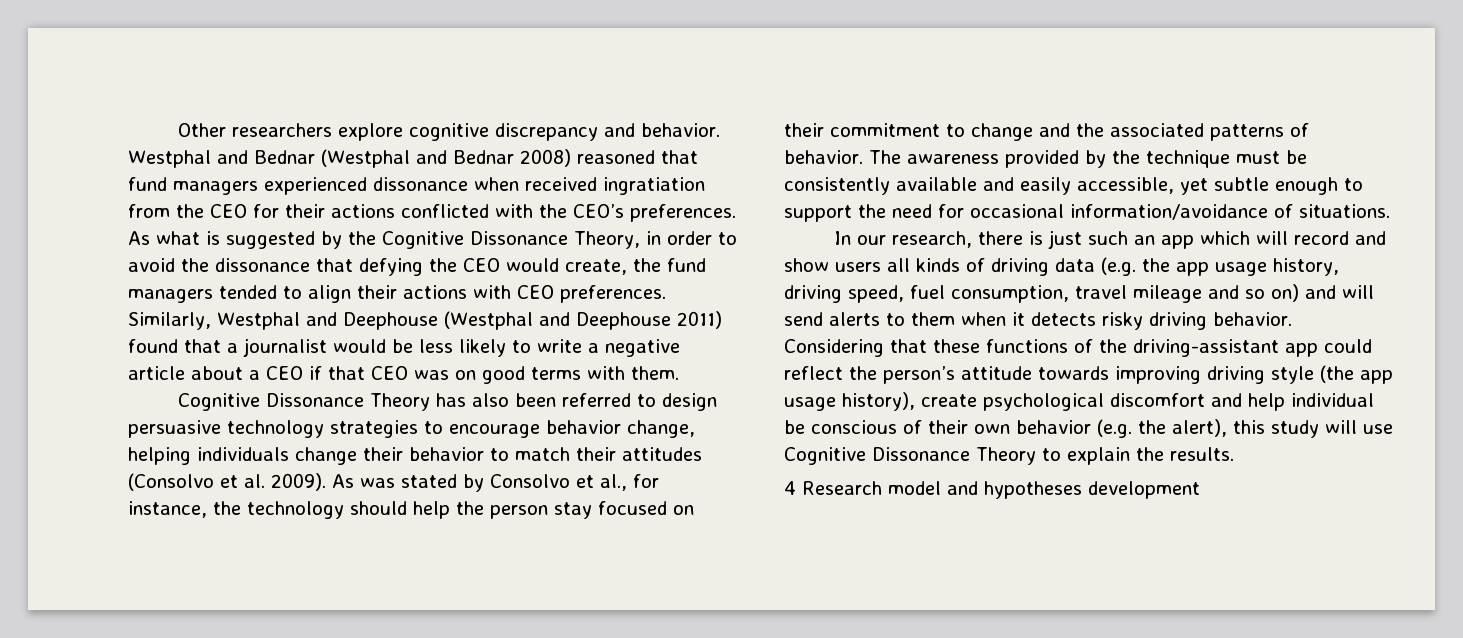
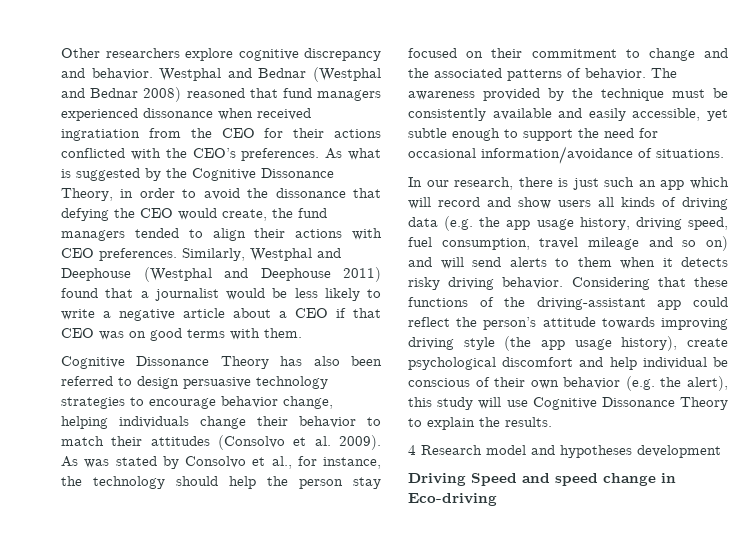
+ Driving Speed and speed change in Eco-driving

